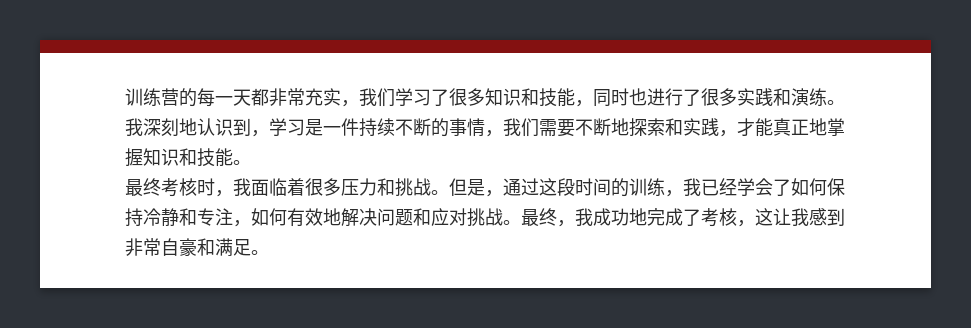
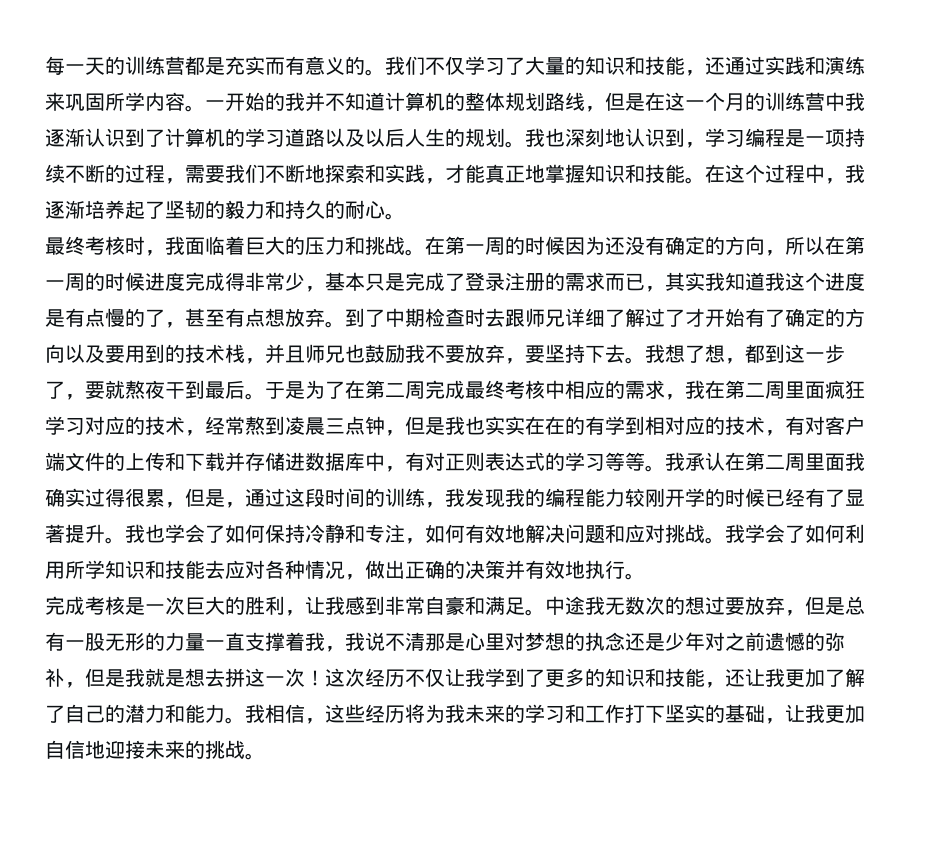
- 训练营的每一天都非常充实，我们学习了很多知识和技能，同时也进行了很多实践和演练。我深刻地认识到，学习是一件持续不断的事情，我们需要不断地探索和实践，才能真正地掌握知识和技能。
+ 每一天的训练营都是充实而有意义的。我们不仅学习了大量的知识和技能，还通过实践和演练来巩固所学内容。一开始的我并不知道计算机的整体规划路线，但是在这一个月的训练营中我逐渐认识到了计算机的学习道路以及以后人生的规划。我也深刻地认识到，学习编程是一项持续不断的过程，需要我们不断地探索和实践，才能真正地掌握知识和技能。在这个过程中，我逐渐培养起了坚韧的毅力和持久的耐心。
- 最终考核时，我面临着很多压力和挑战。
+ 最终考核时，我面临着巨大的压力和挑战。
- 但是，通过这段时间的训练，我已经学会了如何保持冷静和专注，如何有效地解决问题和应对挑战。
+ 在第一周的时候因为还没有确定的方向，所以在第一周的时候进度完成得非常少，基本只是完成了登录注册的需求而已，其实我知道我这个进度是有点慢的了，甚至有点想放弃。到了中期检查时去跟师兄详细了解过了才开始有了确定的方向以及要用到的技术栈，并且师兄也鼓励我不要放弃，要坚持下去。我想了想，都到这一步了，要就熬夜干到最后。于是为了在第二周完成最终考核中相应的需求，我在第二周里面疯狂学习对应的技术，经常熬到凌晨三点钟，但是我也实实在在的有学到相对应的技术，有对客户端文件的上传和下载并存储进数据库中，有对正则表达式的学习等等。我承认在第二周里面我确实过得很累，但是，通过这段时间的训练，我发现我的编程能力较刚开学的时候已经有了显著提升。我也学会了如何保持冷静和专注，如何有效地解决问题和应对挑战。
- 最终，我成功地完成了考核，这让我感到非常自豪和满足。
+ 我学会了如何利用所学知识和技能去应对各种情况，做出正确的决策并有效地执行。
+ 完成考核是一次巨大的胜利，让我感到非常自豪和满足。
+ 中途我无数次的想过要放弃，但是总有一股无形的力量一直支撑着我，我说不清那是心里对梦想的执念还是少年对之前遗憾的弥补，但是我就是想去拼这一次！这次经历不仅让我学到了更多的知识和技能，还让我更加了解了自己的潜力和能力。我相信，这些经历将为我未来的学习和工作打下坚实的基础，让我更加自信地迎接未来的挑战。

